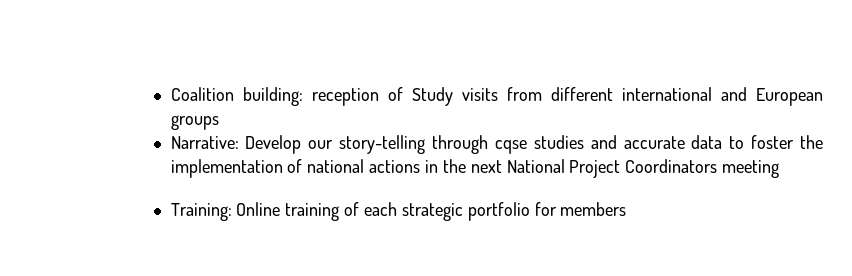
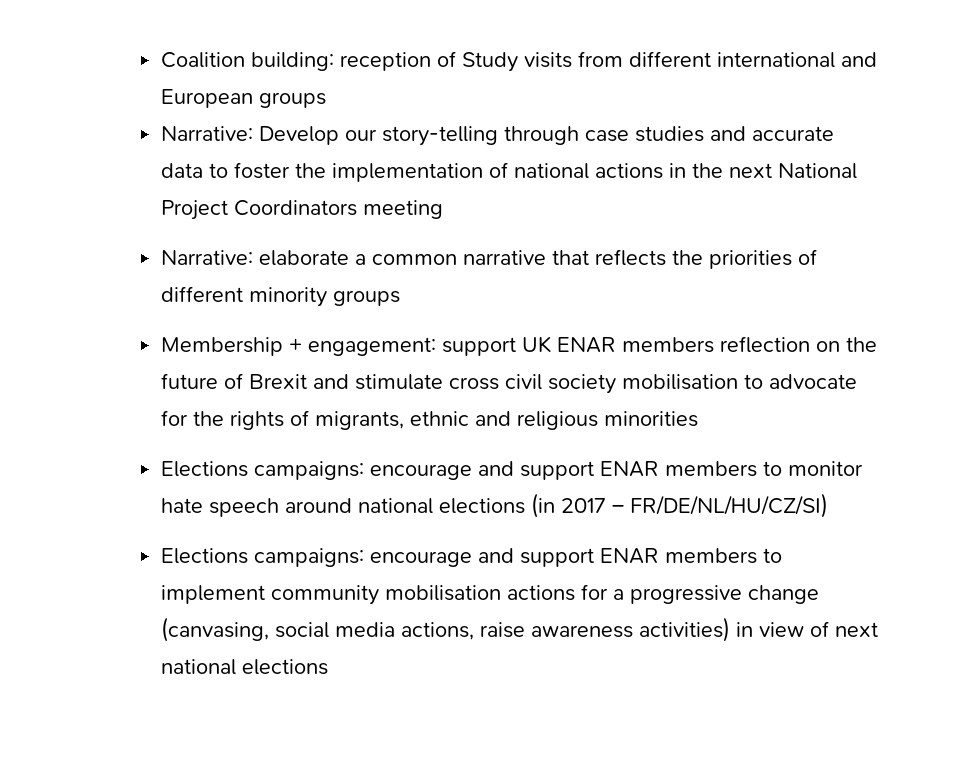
- Narrative: Develop our story-telling through cqse studies and accurate data to foster the implementation of national actions in the next National Project Coordinators meeting
+ Narrative: Develop our story-telling through case studies and accurate data to foster the implementation of national actions in the next National Project Coordinators meeting
- Training: Online training of each strategic portfolio for members
+ Narrative: elaborate a common narrative that reflects the priorities of different minority groups
+ Membership + engagement: support UK ENAR members reflection on the future of Brexit and stimulate cross civil society mobilisation to advocate for the rights of migrants, ethnic and religious minorities
+ Elections campaigns: encourage and support ENAR members to monitor hate speech around national elections (in 2017 – FR/DE/NL/HU/CZ/SI)
+ Elections campaigns: encourage and support ENAR members to implement community mobilisation actions for a progressive change (canvasing, social media actions, raise awareness activities) in view of next national elections

